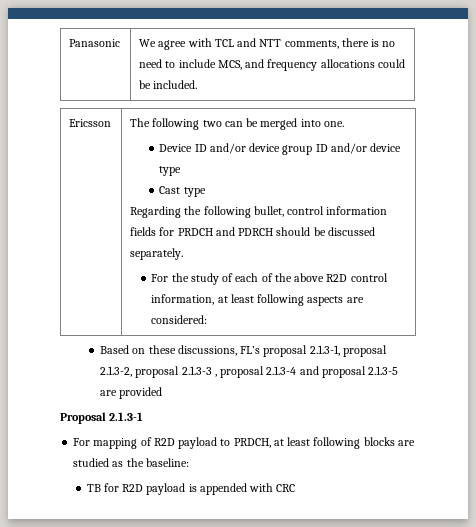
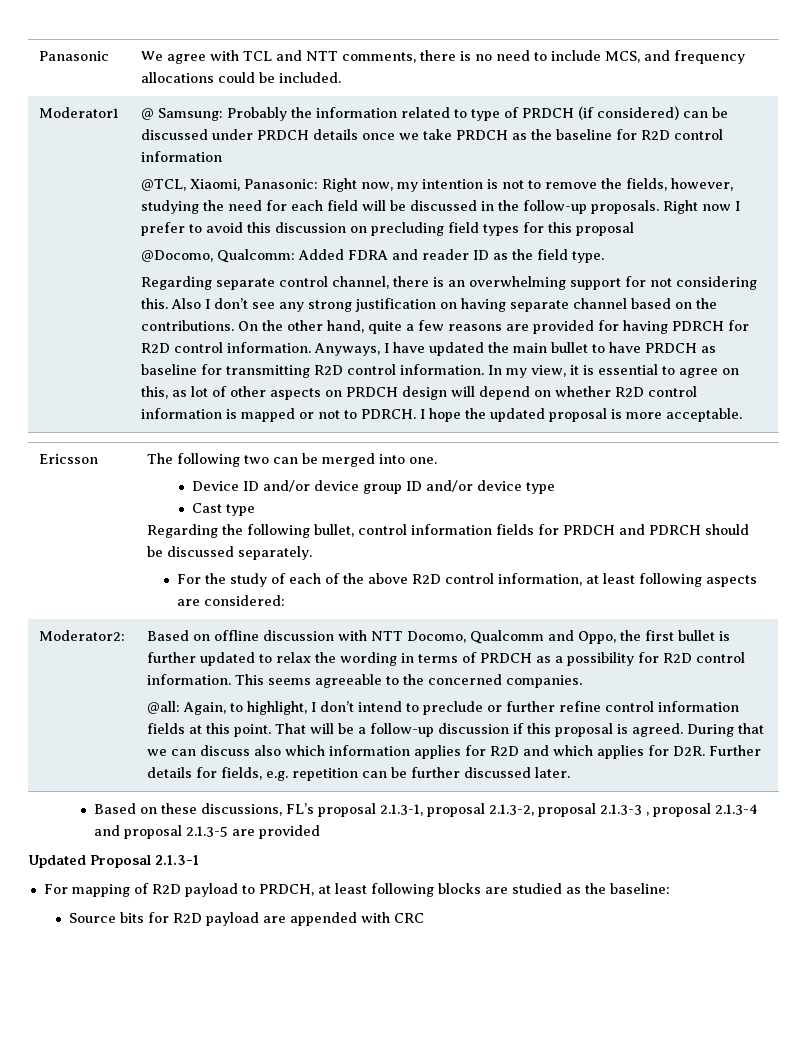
+ Moderator1 | @ Samsung: Probably the information related to type of PRDCH (if considered) can be discussed under PRDCH details once we take PRDCH as the baseline for R2D control information
+ @TCL, Xiaomi, Panasonic: Right now, my intention is not to remove the fields, however, studying the need for each field will be discussed in the follow-up proposals. Right now I prefer to avoid this discussion on precluding field types for this proposal
+ @Docomo, Qualcomm: Added FDRA and reader ID as the field type.
+ Regarding separate control channel, there is an overwhelming support for not considering this. Also I don’t see any strong justification on having separate channel based on the contributions. On the other hand, quite a few reasons are provided for having PDRCH for R2D control information. Anyways, I have updated the main bullet to have PRDCH as baseline for transmitting R2D control information. In my view, it is essential to agree on this, as lot of other aspects on PRDCH design will depend on whether R2D control information is mapped or not to PDRCH. I hope the updated proposal is more acceptable.
+ Moderator2: | Based on offline discussion with NTT Docomo, Qualcomm and Oppo, the first bullet is further updated to relax the wording in terms of PRDCH as a possibility for R2D control information. This seems agreeable to the concerned companies.
+ @all: Again, to highlight, I don’t intend to preclude or further refine control information fields at this point. That will be a follow-up discussion if this proposal is agreed. During that we can discuss also which information applies for R2D and which applies for D2R. Further details for fields, e.g. repetition can be further discussed later.
- Proposal 2.1.3-1
+ Updated Proposal 2.1.3-1
- TB for R2D payload is appended with CRC
+ Source bits for R2D payload are appended with CRC

